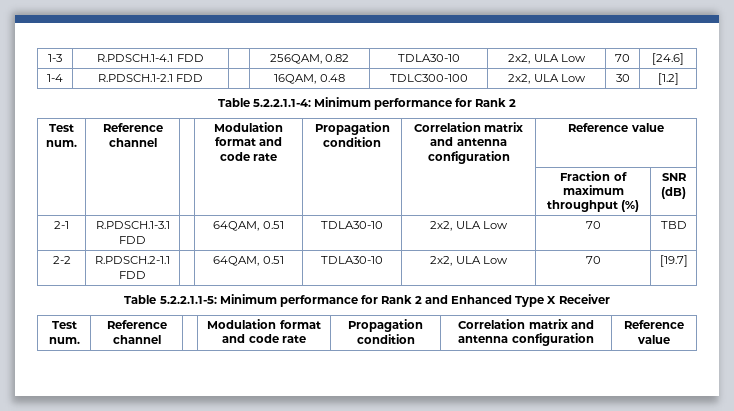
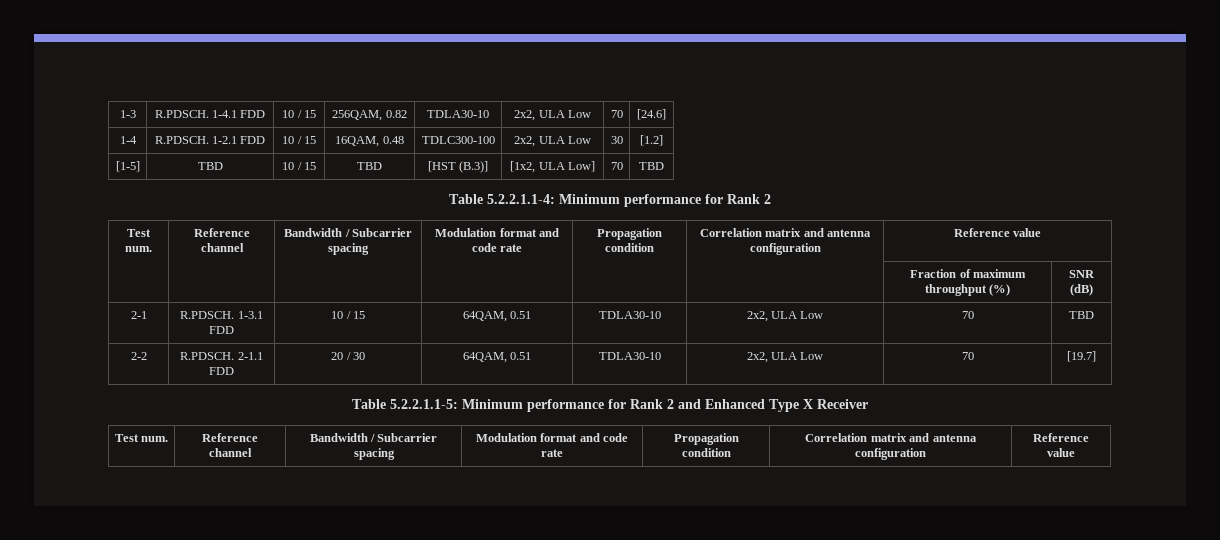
- 1-3 | R.PDSCH.1-4.1 FDD | | 256QAM, 0.82 | TDLA30-10 | 2x2, ULA Low | 70 | [24.6]
+ 1-3 | R.PDSCH. 1-4.1 FDD | 10 / 15 | 256QAM, 0.82 | TDLA30-10 | 2x2, ULA Low | 70 | [24.6]
- 1-4 | R.PDSCH.1-2.1 FDD | | 16QAM, 0.48 | TDLC300-100 | 2x2, ULA Low | 30 | [1.2]
+ 1-4 | R.PDSCH. 1-2.1 FDD | 10 / 15 | 16QAM, 0.48 | TDLC300-100 | 2x2, ULA Low | 30 | [1.2]
+ [1-5] | TBD | 10 / 15 | TBD | [HST (B.3)] | [1x2, ULA Low] | 70 | TBD
  Table 5.2.2.1.1-4: Minimum performance for Rank 2
- Test num. | Reference channel | | Modulation format and code rate | Propagation condition | Correlation matrix and antenna configuration | Reference value
+ Test num. | Reference channel | Bandwidth / Subcarrier spacing | Modulation format and code rate | Propagation condition | Correlation matrix and antenna configuration | Reference value
- 2-1 | R.PDSCH.1-3.1 FDD | | 64QAM, 0.51 | TDLA30-10 | 2x2, ULA Low | 70 | TBD
+ 2-1 | R.PDSCH. 1-3.1 FDD | 10 / 15 | 64QAM, 0.51 | TDLA30-10 | 2x2, ULA Low | 70 | TBD
- 2-2 | R.PDSCH.2-1.1 FDD | | 64QAM, 0.51 | TDLA30-10 | 2x2, ULA Low | 70 | [19.7]
+ 2-2 | R.PDSCH. 2-1.1 FDD | 20 / 30 | 64QAM, 0.51 | TDLA30-10 | 2x2, ULA Low | 70 | [19.7]
  Table 5.2.2.1.1-5: Minimum performance for Rank 2 and Enhanced Type X Receiver
- Test num. | Reference channel | | Modulation format and code rate | Propagation condition | Correlation matrix and antenna configuration | Reference value
+ Test num. | Reference channel | Bandwidth / Subcarrier spacing | Modulation format and code rate | Propagation condition | Correlation matrix and antenna configuration | Reference value

